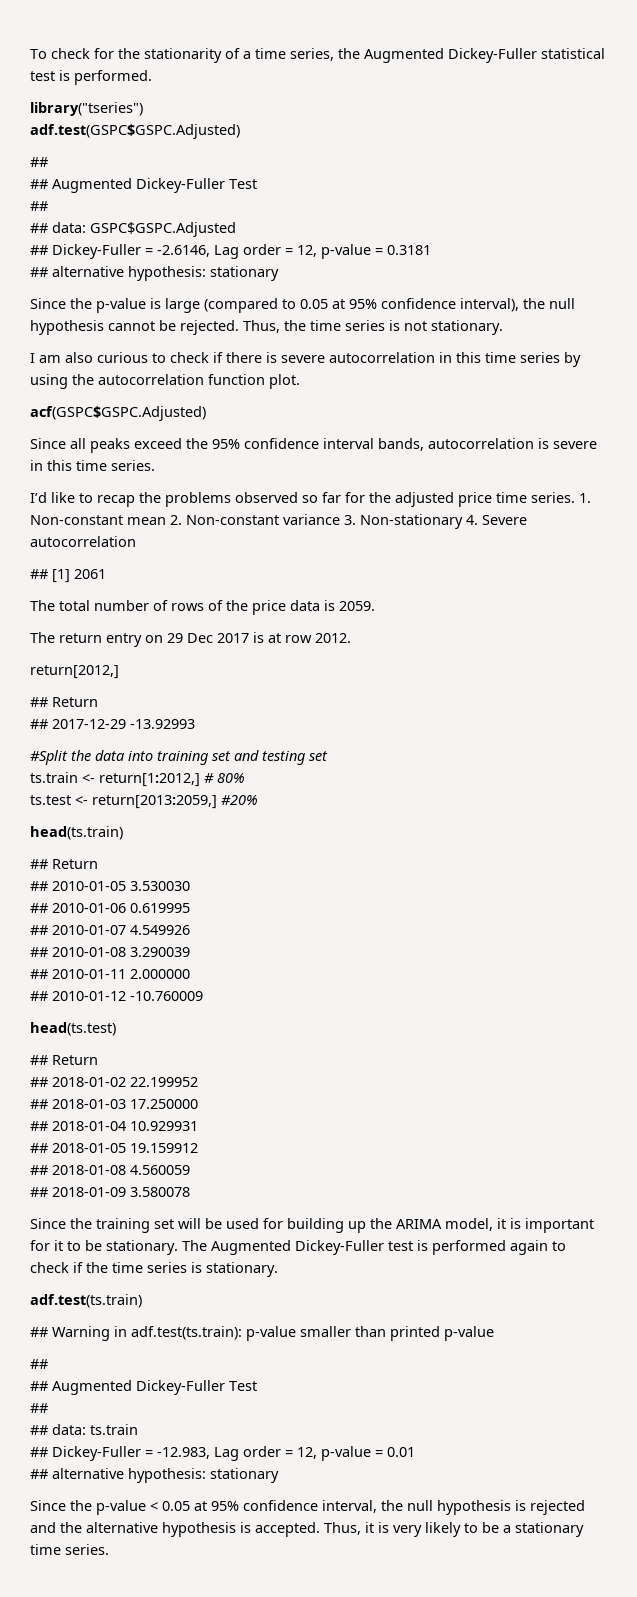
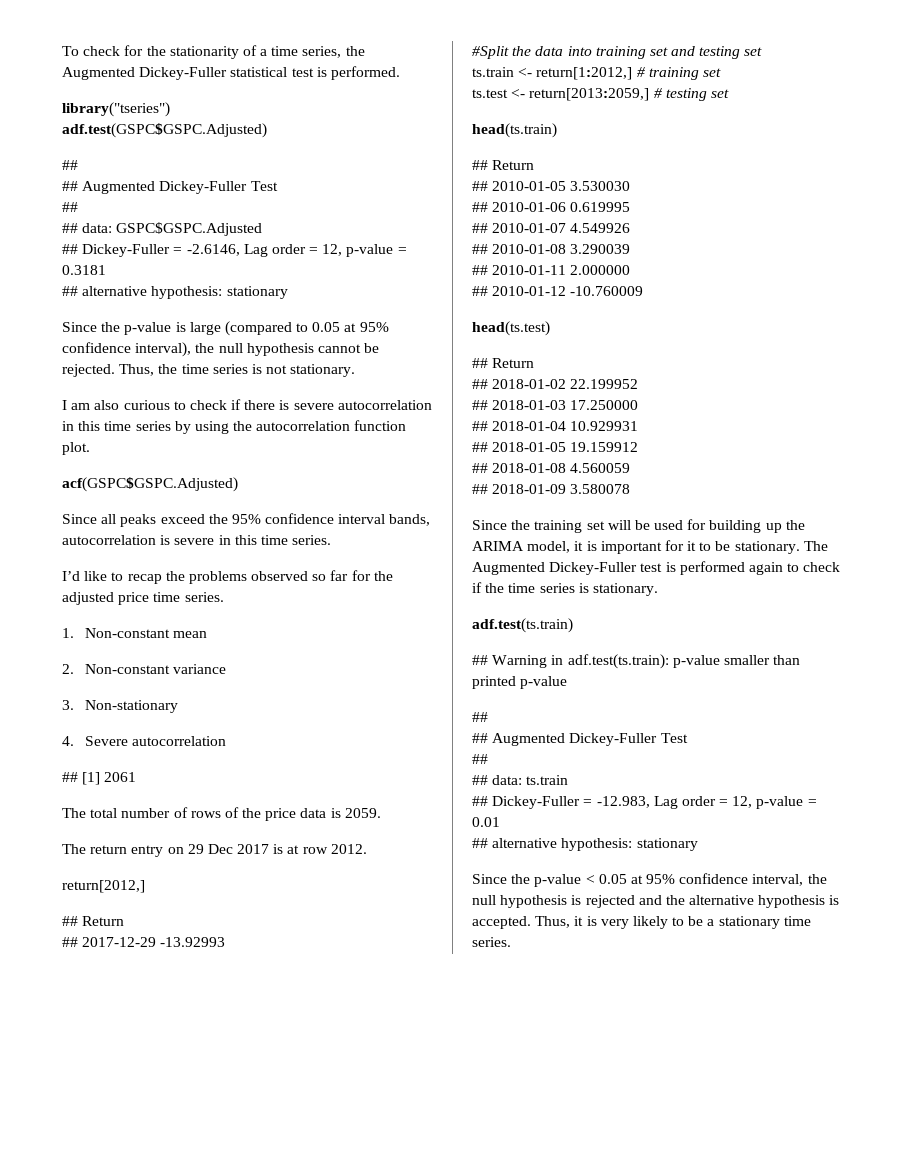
- I’d like to recap the problems observed so far for the adjusted price time series. 1. Non-constant mean 2. Non-constant variance 3. Non-stationary 4. Severe autocorrelation
+ I’d like to recap the problems observed so far for the adjusted price time series.
+ 1. Non-constant mean
+ 2. Non-constant variance
+ 3. Non-stationary
+ 4. Severe autocorrelation
- ts.train <- return[1:2012,] # 80%
+ ts.train <- return[1:2012,] # training set
- ts.test <- return[2013:2059,] #20%
+ ts.test <- return[2013:2059,] # testing set

